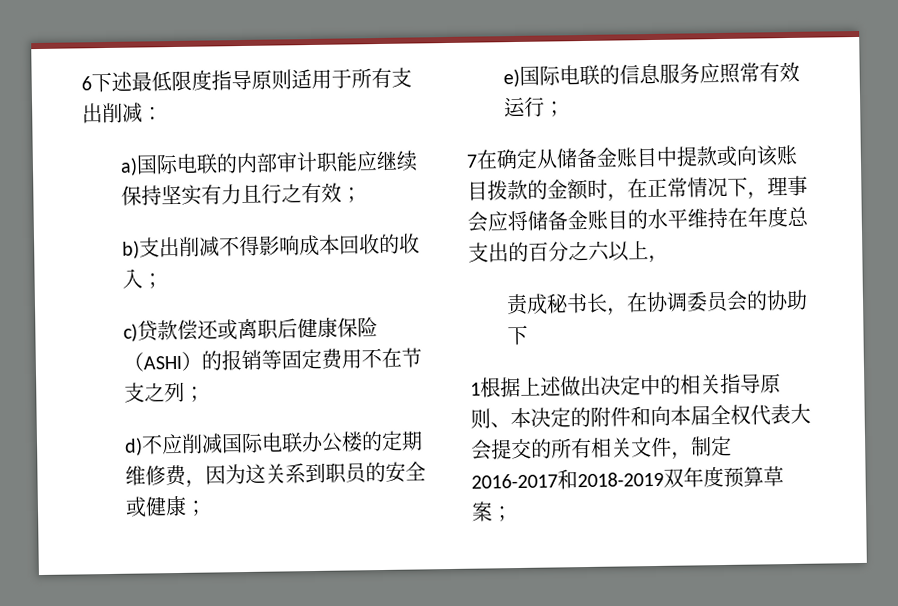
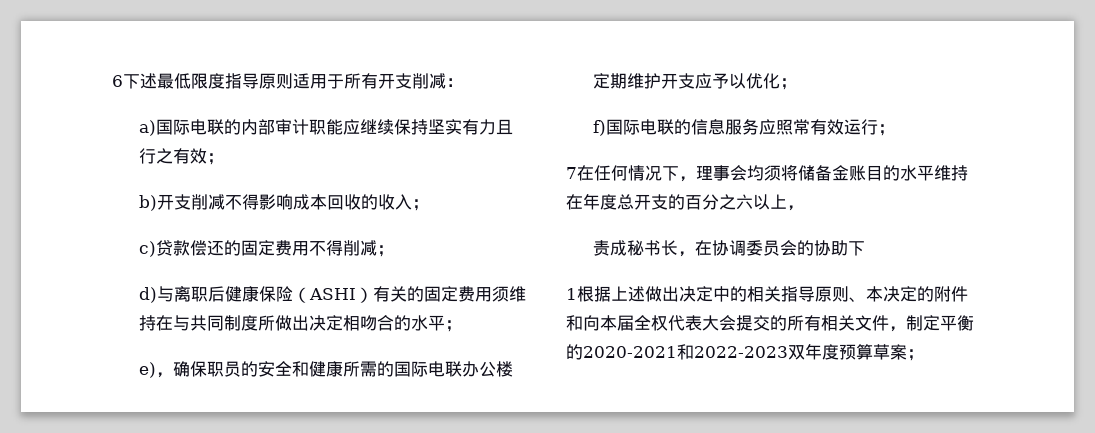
- 6下述最低限度指导原则适用于所有支出削减：
+ 6下述最低限度指导原则适用于所有开支削减：
- b)支出削减不得影响成本回收的收入；
+ b)开支削减不得影响成本回收的收入；
- c)贷款偿还或离职后健康保险（ASHI）的报销等固定费用不在节支之列；
- d)不应削减国际电联办公楼的定期维修费，因为这关系到职员的安全或健康；
- e)国际电联的信息服务应照常有效运行；
+ c)贷款偿还的固定费用不得削减；
+ d)与离职后健康保险（ASHI）有关的固定费用须维持在与共同制度所做出决定相吻合的水平；
+ e)，确保职员的安全和健康所需的国际电联办公楼定期维护开支应予以优化；
+ f)国际电联的信息服务应照常有效运行；
- 7在确定从储备金账目中提款或向该账目拨款的金额时，在正常情况下，理事会应将储备金账目的水平维持在年度总支出的百分之六以上，
+ 7在任何情况下，理事会均须将储备金账目的水平维持在年度总开支的百分之六以上，
- 1根据上述做出决定中的相关指导原则、本决定的附件和向本届全权代表大会提交的所有相关文件，制定2016-2017和2018-2019双年度预算草案；
+ 1根据上述做出决定中的相关指导原则、本决定的附件和向本届全权代表大会提交的所有相关文件，制定平衡的2020-2021和2022-2023双年度预算草案；

